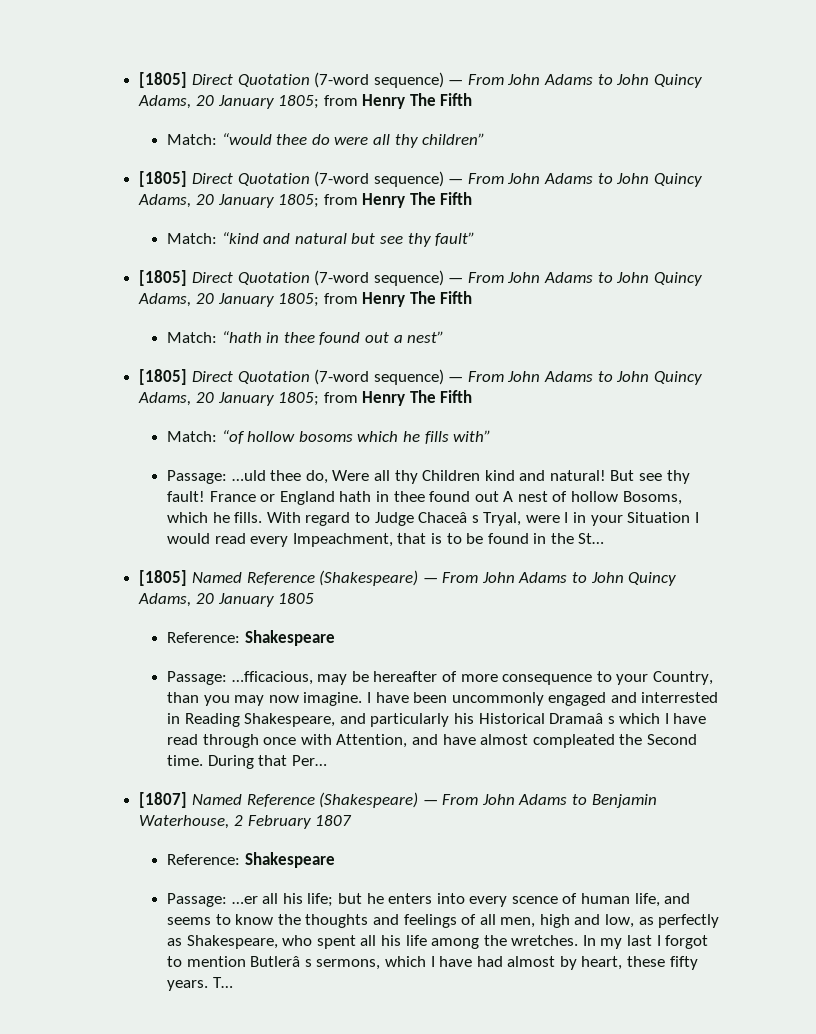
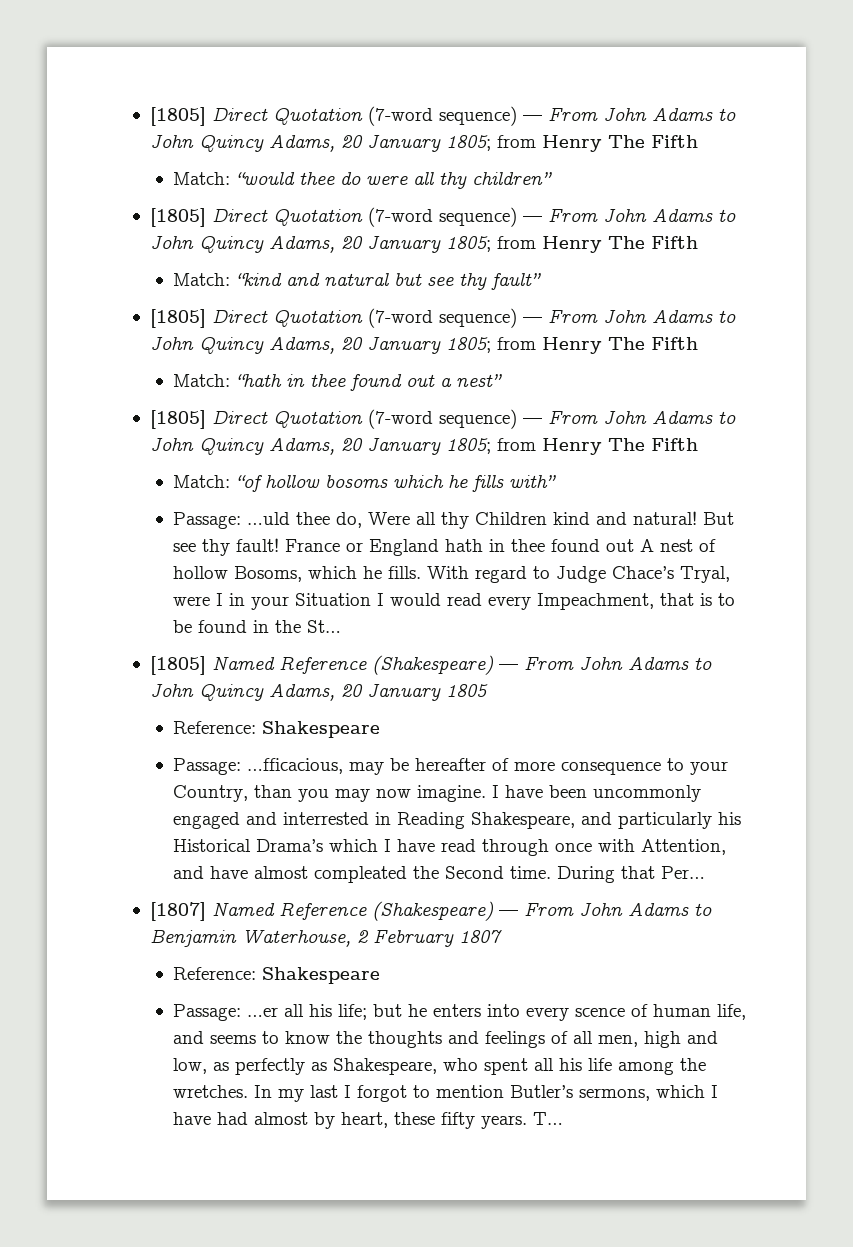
- With regard to Judge Chaceâ s Tryal, were I in your Situation I would read every Impeachment, that is to be found in the St…
+ With regard to Judge Chace’s Tryal, were I in your Situation I would read every Impeachment, that is to be found in the St…
- I have been uncommonly engaged and interrested in Reading Shakespeare, and particularly his Historical Dramaâ s which I have read through once with Attention, and have almost compleated the Second time.
+ I have been uncommonly engaged and interrested in Reading Shakespeare, and particularly his Historical Drama’s which I have read through once with Attention, and have almost compleated the Second time.
- In my last I forgot to mention Butlerâ s sermons, which I have had almost by heart, these fifty years.
+ In my last I forgot to mention Butler’s sermons, which I have had almost by heart, these fifty years.

